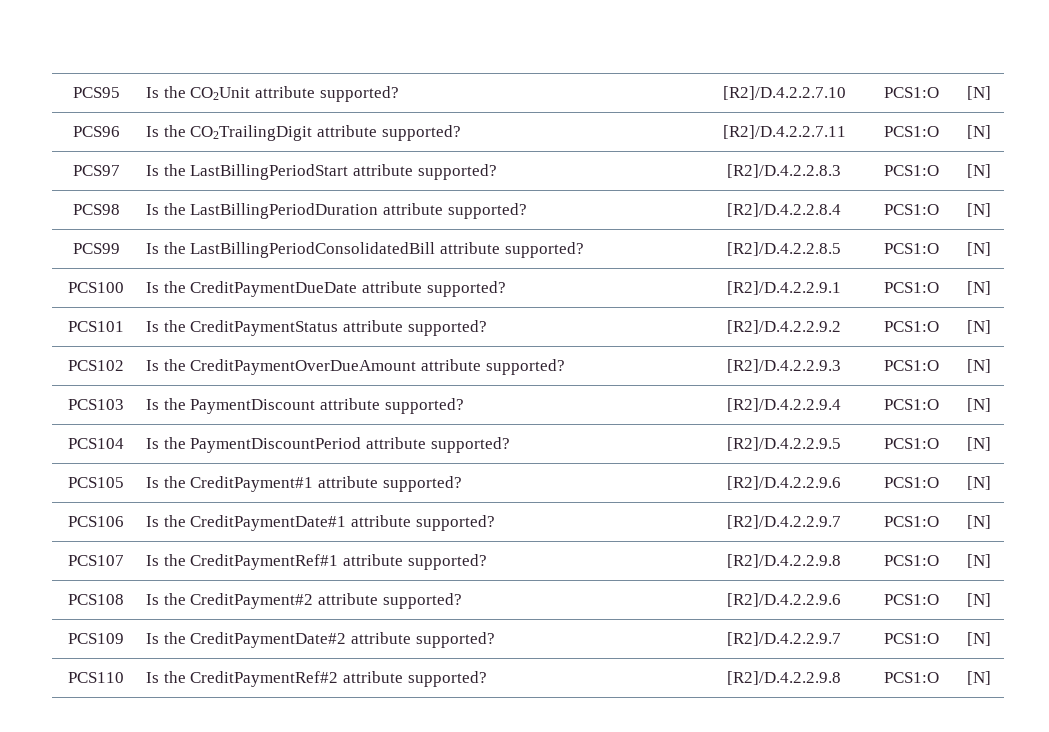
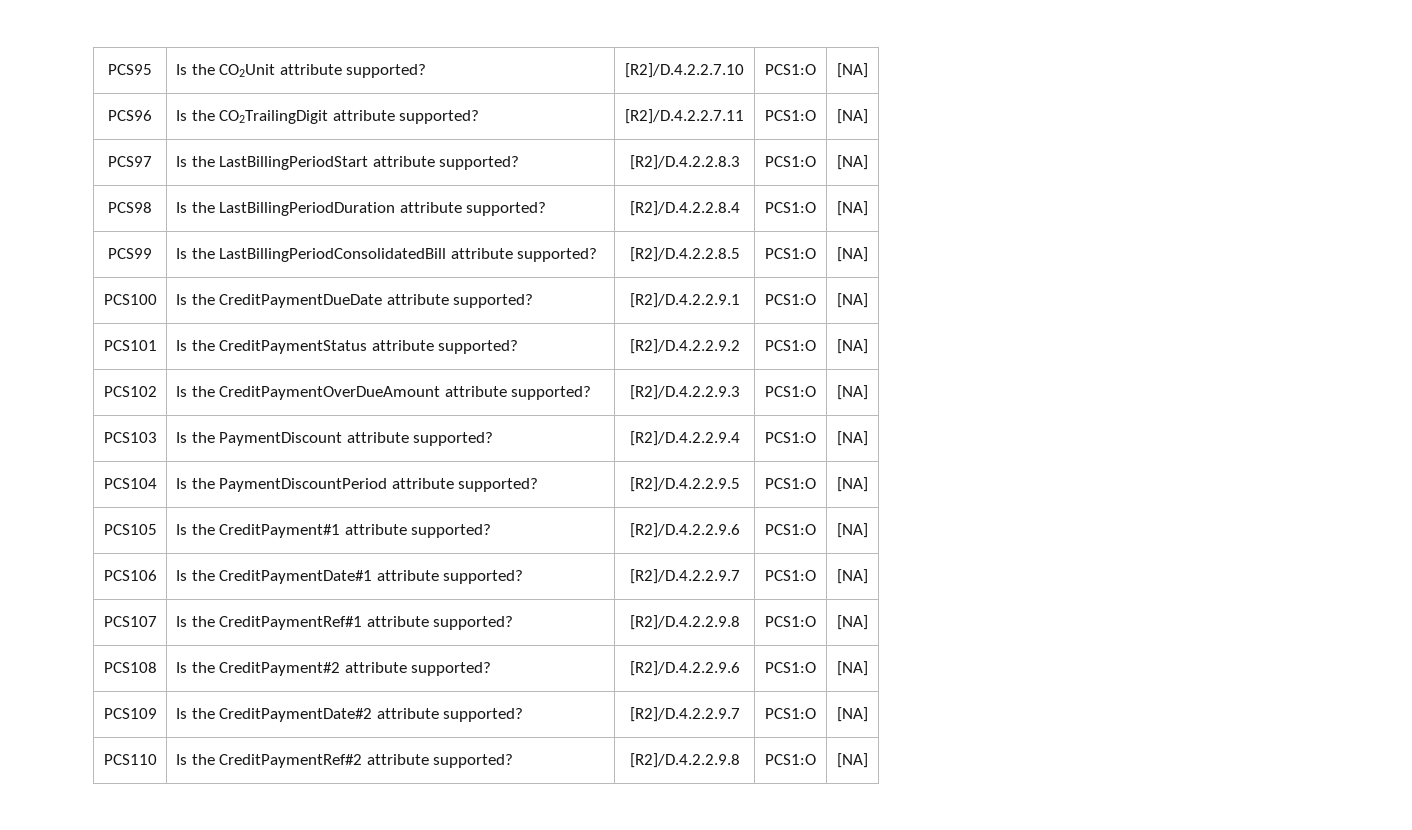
- PCS95 | Is the CO2Unit attribute supported? | [R2]/D.4.2.2.7.10 | PCS1:O | [N]
+ PCS95 | Is the CO2Unit attribute supported? | [R2]/D.4.2.2.7.10 | PCS1:O | [NA]
- PCS96 | Is the CO2TrailingDigit attribute supported? | [R2]/D.4.2.2.7.11 | PCS1:O | [N]
+ PCS96 | Is the CO2TrailingDigit attribute supported? | [R2]/D.4.2.2.7.11 | PCS1:O | [NA]
- PCS97 | Is the LastBillingPeriodStart attribute supported? | [R2]/D.4.2.2.8.3 | PCS1:O | [N]
+ PCS97 | Is the LastBillingPeriodStart attribute supported? | [R2]/D.4.2.2.8.3 | PCS1:O | [NA]
- PCS98 | Is the LastBillingPeriodDuration attribute supported? | [R2]/D.4.2.2.8.4 | PCS1:O | [N]
+ PCS98 | Is the LastBillingPeriodDuration attribute supported? | [R2]/D.4.2.2.8.4 | PCS1:O | [NA]
- PCS99 | Is the LastBillingPeriodConsolidatedBill attribute supported? | [R2]/D.4.2.2.8.5 | PCS1:O | [N]
+ PCS99 | Is the LastBillingPeriodConsolidatedBill attribute supported? | [R2]/D.4.2.2.8.5 | PCS1:O | [NA]
- PCS100 | Is the CreditPaymentDueDate attribute supported? | [R2]/D.4.2.2.9.1 | PCS1:O | [N]
+ PCS100 | Is the CreditPaymentDueDate attribute supported? | [R2]/D.4.2.2.9.1 | PCS1:O | [NA]
- PCS101 | Is the CreditPaymentStatus attribute supported? | [R2]/D.4.2.2.9.2 | PCS1:O | [N]
+ PCS101 | Is the CreditPaymentStatus attribute supported? | [R2]/D.4.2.2.9.2 | PCS1:O | [NA]
- PCS102 | Is the CreditPaymentOverDueAmount attribute supported? | [R2]/D.4.2.2.9.3 | PCS1:O | [N]
+ PCS102 | Is the CreditPaymentOverDueAmount attribute supported? | [R2]/D.4.2.2.9.3 | PCS1:O | [NA]
- PCS103 | Is the PaymentDiscount attribute supported? | [R2]/D.4.2.2.9.4 | PCS1:O | [N]
+ PCS103 | Is the PaymentDiscount attribute supported? | [R2]/D.4.2.2.9.4 | PCS1:O | [NA]
- PCS104 | Is the PaymentDiscountPeriod attribute supported? | [R2]/D.4.2.2.9.5 | PCS1:O | [N]
+ PCS104 | Is the PaymentDiscountPeriod attribute supported? | [R2]/D.4.2.2.9.5 | PCS1:O | [NA]
- PCS105 | Is the CreditPayment#1 attribute supported? | [R2]/D.4.2.2.9.6 | PCS1:O | [N]
+ PCS105 | Is the CreditPayment#1 attribute supported? | [R2]/D.4.2.2.9.6 | PCS1:O | [NA]
- PCS106 | Is the CreditPaymentDate#1 attribute supported? | [R2]/D.4.2.2.9.7 | PCS1:O | [N]
+ PCS106 | Is the CreditPaymentDate#1 attribute supported? | [R2]/D.4.2.2.9.7 | PCS1:O | [NA]
- PCS107 | Is the CreditPaymentRef#1 attribute supported? | [R2]/D.4.2.2.9.8 | PCS1:O | [N]
+ PCS107 | Is the CreditPaymentRef#1 attribute supported? | [R2]/D.4.2.2.9.8 | PCS1:O | [NA]
- PCS108 | Is the CreditPayment#2 attribute supported? | [R2]/D.4.2.2.9.6 | PCS1:O | [N]
+ PCS108 | Is the CreditPayment#2 attribute supported? | [R2]/D.4.2.2.9.6 | PCS1:O | [NA]
- PCS109 | Is the CreditPaymentDate#2 attribute supported? | [R2]/D.4.2.2.9.7 | PCS1:O | [N]
+ PCS109 | Is the CreditPaymentDate#2 attribute supported? | [R2]/D.4.2.2.9.7 | PCS1:O | [NA]
- PCS110 | Is the CreditPaymentRef#2 attribute supported? | [R2]/D.4.2.2.9.8 | PCS1:O | [N]
+ PCS110 | Is the CreditPaymentRef#2 attribute supported? | [R2]/D.4.2.2.9.8 | PCS1:O | [NA]

